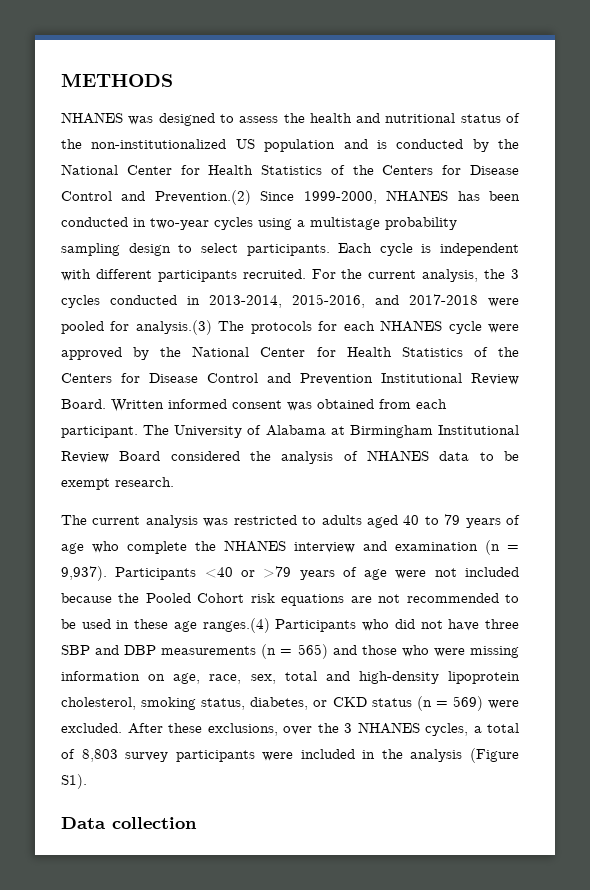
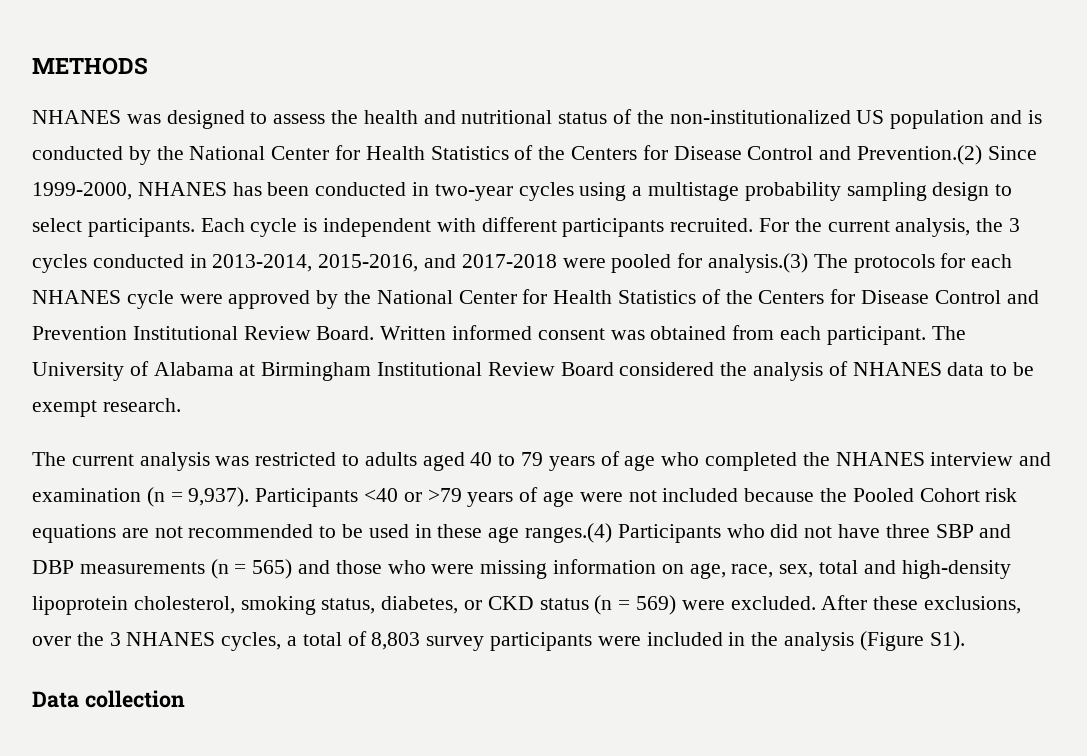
- The current analysis was restricted to adults aged 40 to 79 years of age who complete the NHANES interview and examination (n = 9,937).
+ The current analysis was restricted to adults aged 40 to 79 years of age who completed the NHANES interview and examination (n = 9,937).

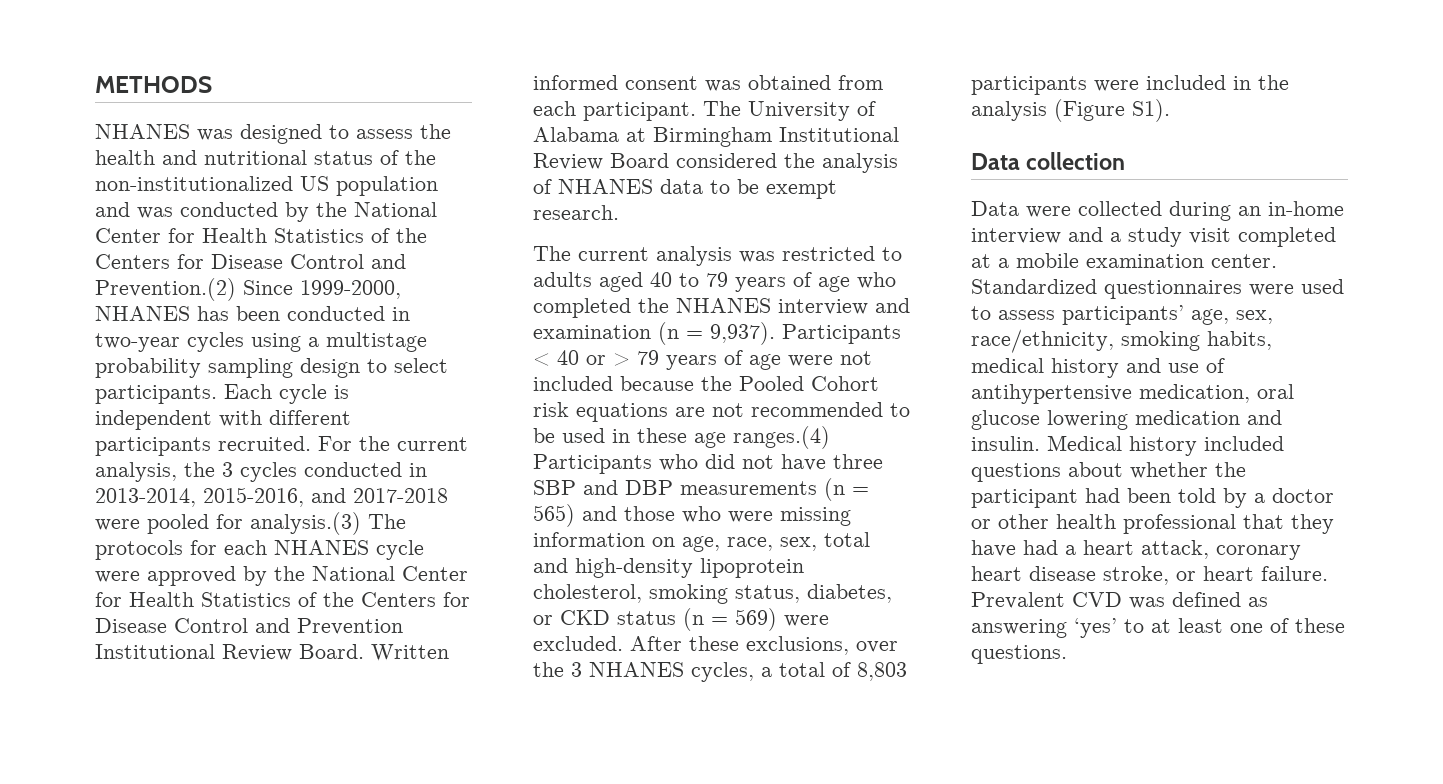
- NHANES was designed to assess the health and nutritional status of the non-institutionalized US population and is conducted by the National Center for Health Statistics of the Centers for Disease Control and Prevention.(2) Since 1999-2000, NHANES has been conducted in two-year cycles using a multistage probability sampling design to select participants.
+ NHANES was designed to assess the health and nutritional status of the non-institutionalized US population and was conducted by the National Center for Health Statistics of the Centers for Disease Control and Prevention.(2) Since 1999-2000, NHANES has been conducted in two-year cycles using a multistage probability sampling design to select participants.
- Participants <40 or >79 years of age were not included because the Pooled Cohort risk equations are not recommended to be used in these age ranges.(4) Participants who did not have three SBP and DBP measurements (n = 565) and those who were missing information on age, race, sex, total and high-density lipoprotein cholesterol, smoking status, diabetes, or CKD status (n = 569) were excluded.
+ Participants < 40 or > 79 years of age were not included because the Pooled Cohort risk equations are not recommended to be used in these age ranges.(4) Participants who did not have three SBP and DBP measurements (n = 565) and those who were missing information on age, race, sex, total and high-density lipoprotein cholesterol, smoking status, diabetes, or CKD status (n = 569) were excluded.
- After these exclusions, over the 3 NHANES cycles, a total of 8,803 survey participants were included in the analysis (Figure S1).
+ After these exclusions, over the 3 NHANES cycles, a total of 8,803 participants were included in the analysis (Figure S1).
+ Data were collected during an in-home interview and a study visit completed at a mobile examination center. Standardized questionnaires were used to assess participants’ age, sex, race/ethnicity, smoking habits, medical history and use of antihypertensive medication, oral glucose lowering medication and insulin. Medical history included questions about whether the participant had been told by a doctor or other health professional that they have had a heart attack, coronary heart disease stroke, or heart failure. Prevalent CVD was defined as answering ‘yes’ to at least one of these questions.

